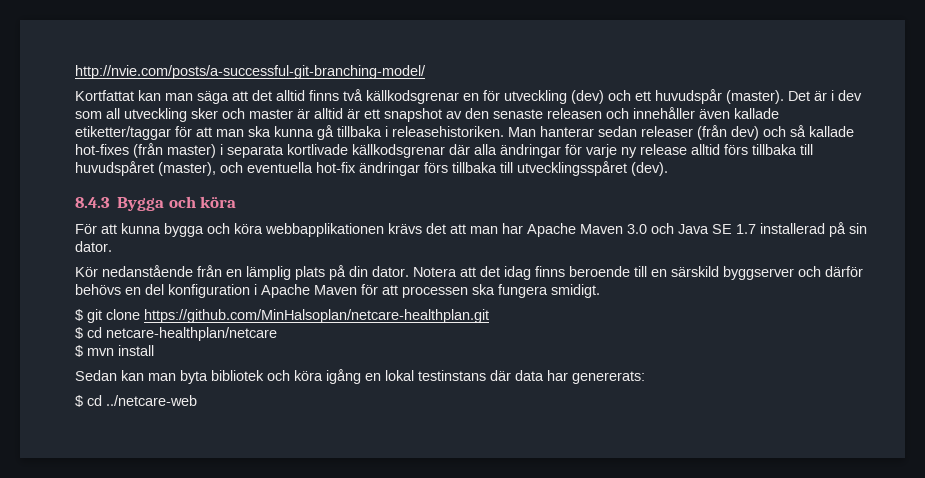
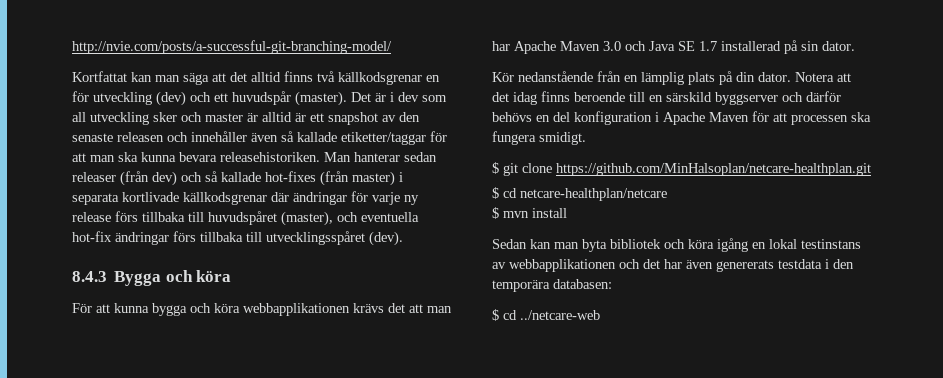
- Det är i dev som all utveckling sker och master är alltid är ett snapshot av den senaste releasen och innehåller även kallade etiketter/taggar för att man ska kunna gå tillbaka i releasehistoriken.
+ Det är i dev som all utveckling sker och master är alltid är ett snapshot av den senaste releasen och innehåller även så kallade etiketter/taggar för att man ska kunna bevara releasehistoriken.
- Man hanterar sedan releaser (från dev) och så kallade hot-fixes (från master) i separata kortlivade källkodsgrenar där alla ändringar för varje ny release alltid förs tillbaka till huvudspåret (master), och eventuella hot-fix ändringar förs tillbaka till utvecklingsspåret (dev).
+ Man hanterar sedan releaser (från dev) och så kallade hot-fixes (från master) i separata kortlivade källkodsgrenar där ändringar för varje ny release förs tillbaka till huvudspåret (master), och eventuella hot-fix ändringar förs tillbaka till utvecklingsspåret (dev).
- Sedan kan man byta bibliotek och köra igång en lokal testinstans där data har genererats:
+ Sedan kan man byta bibliotek och köra igång en lokal testinstans av webbapplikationen och det har även genererats testdata i den temporära databasen:

